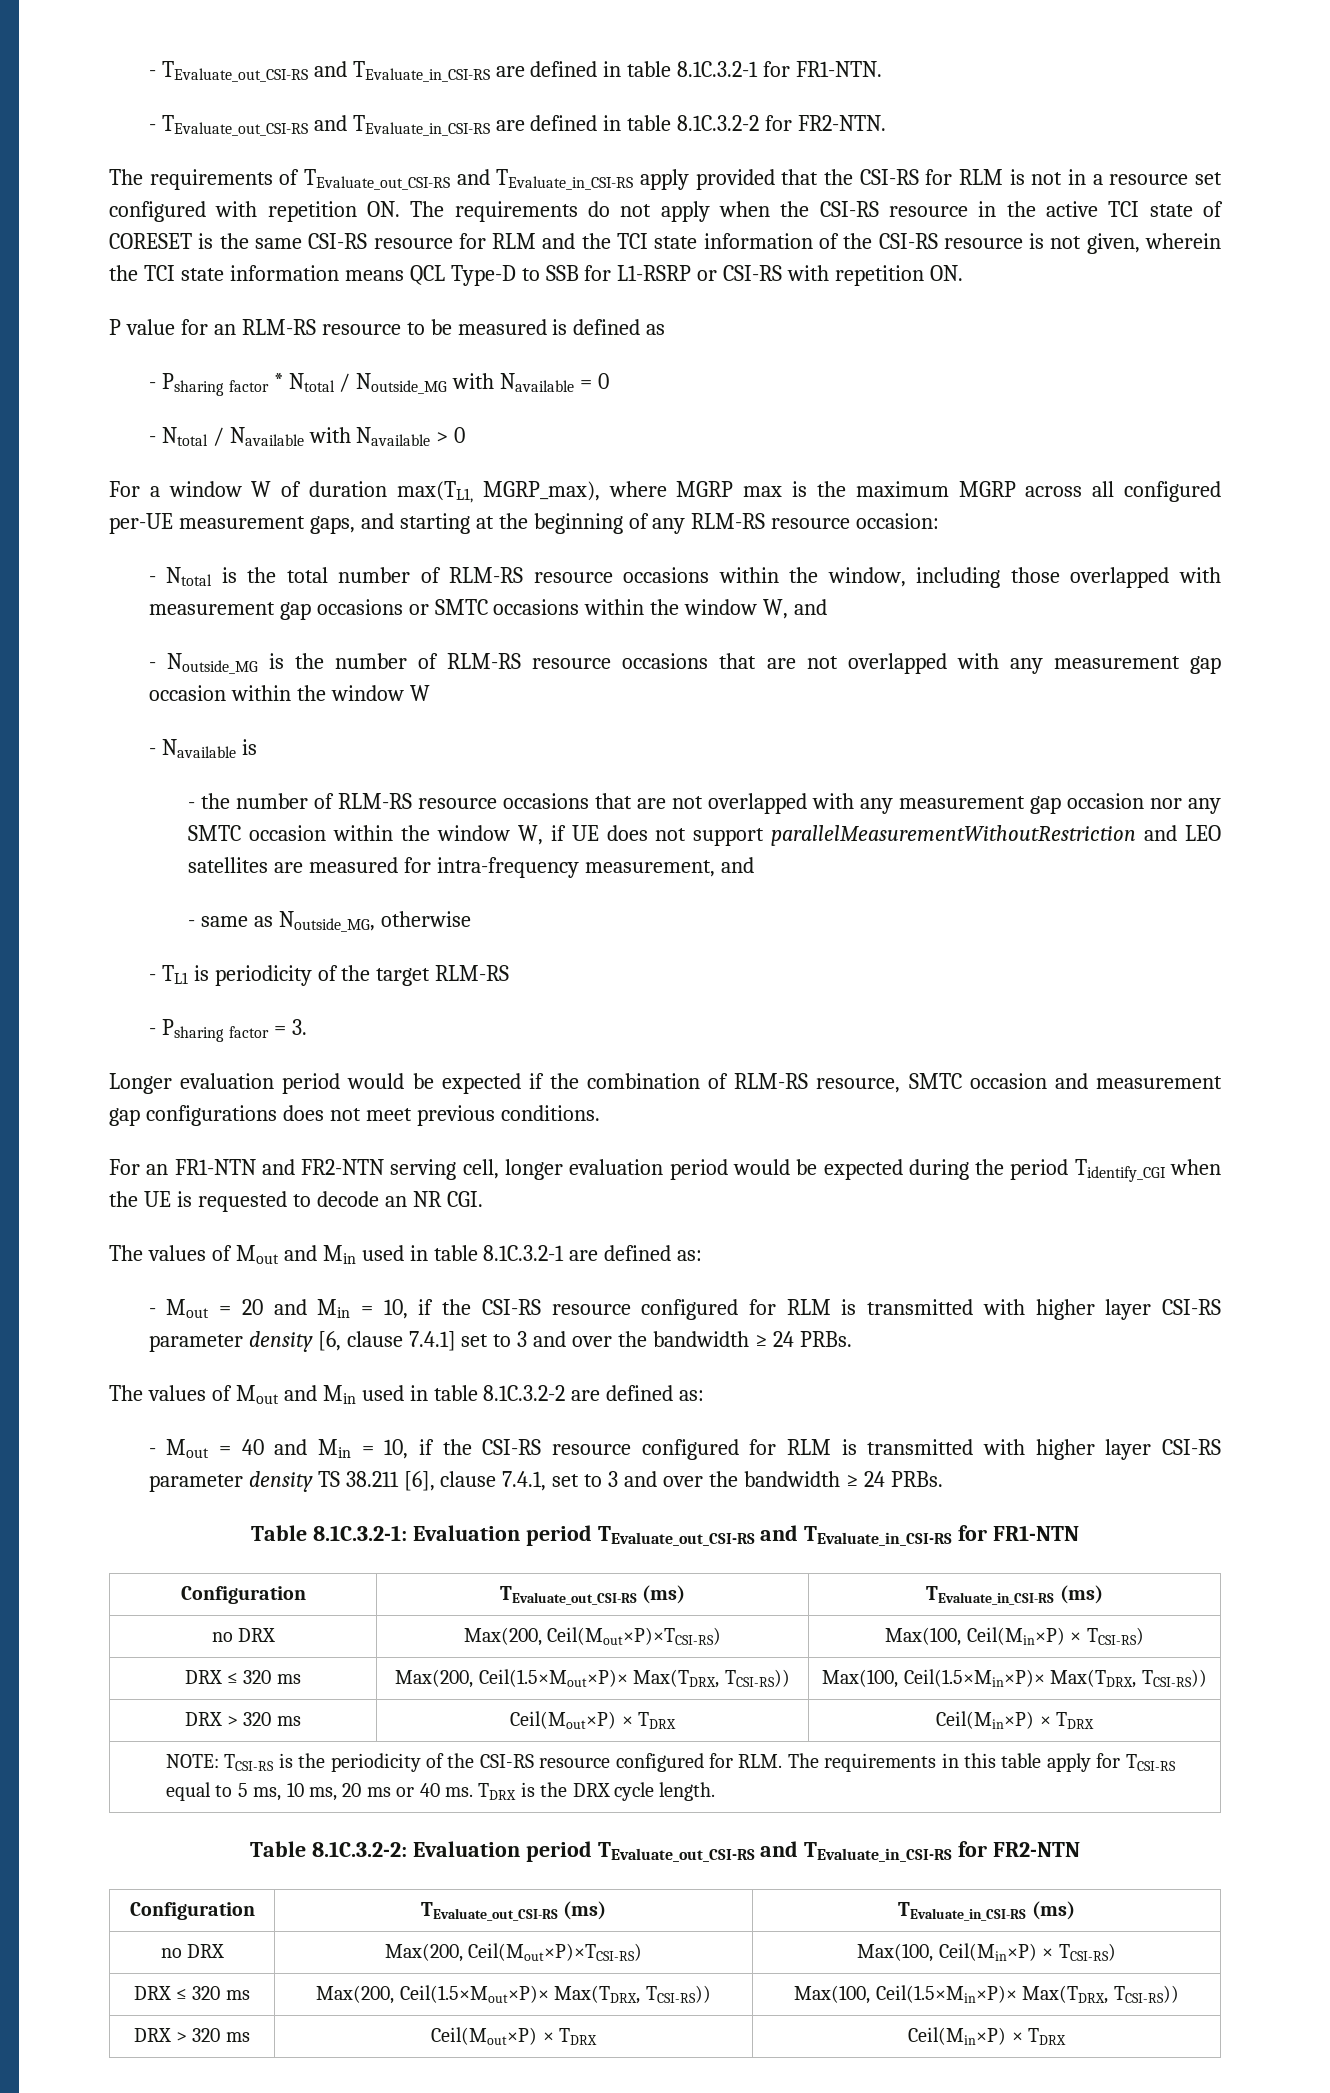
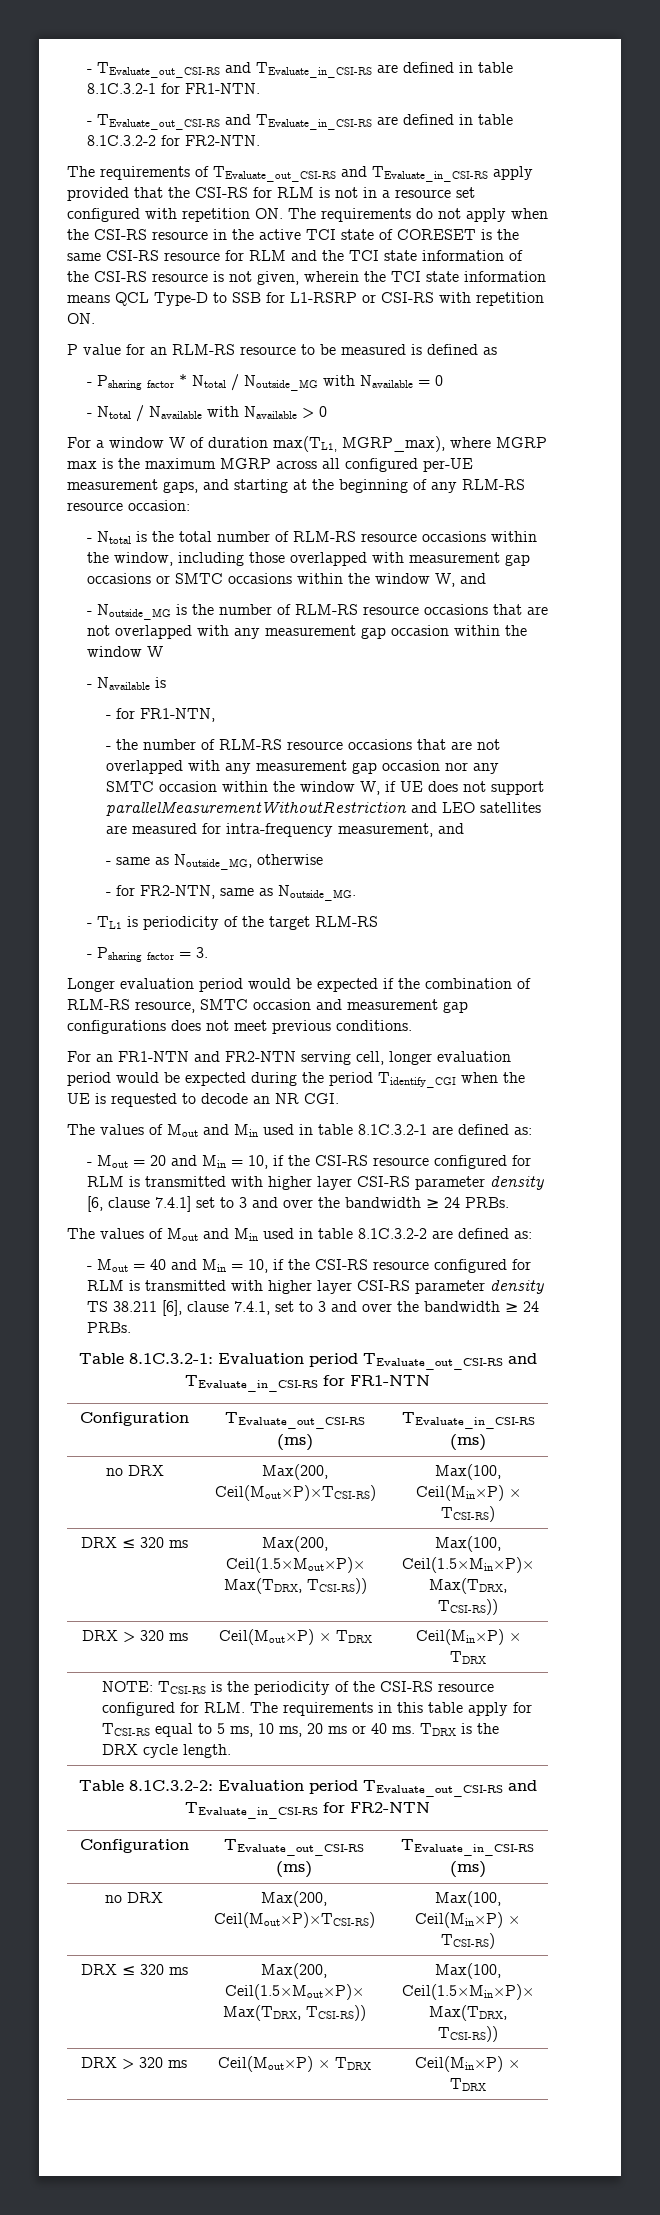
+ - for FR1-NTN,
+ - for FR2-NTN, same as Noutside_MG.

